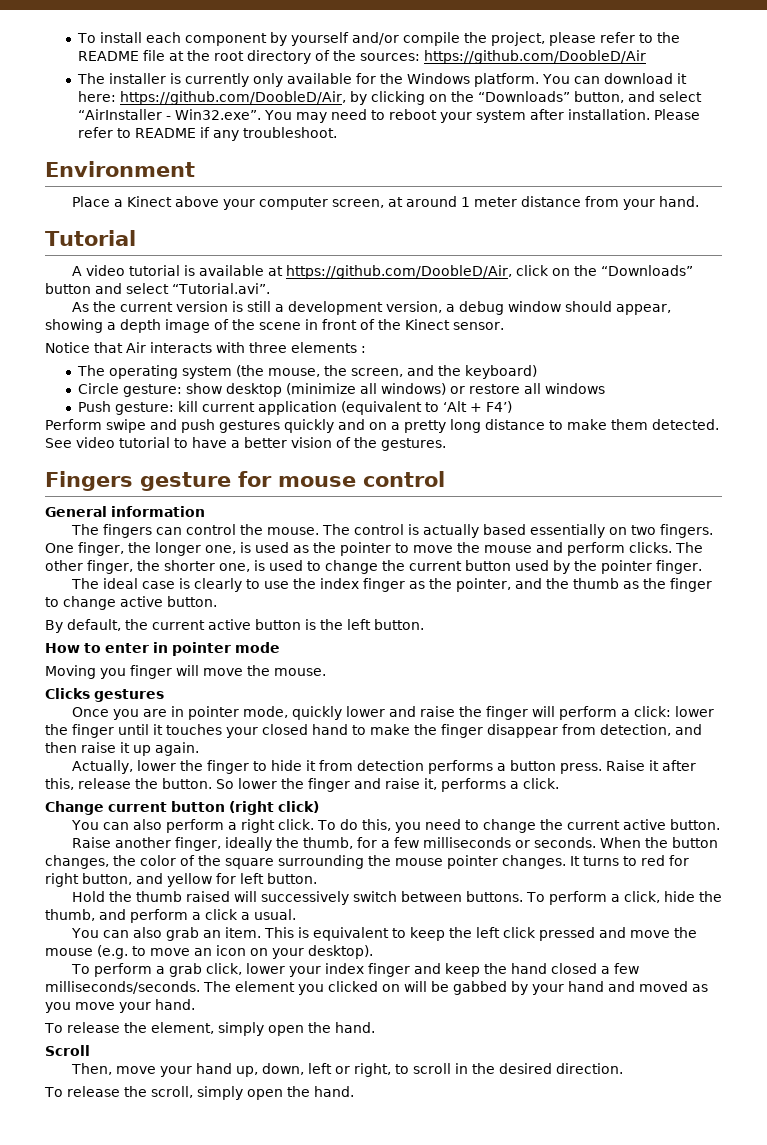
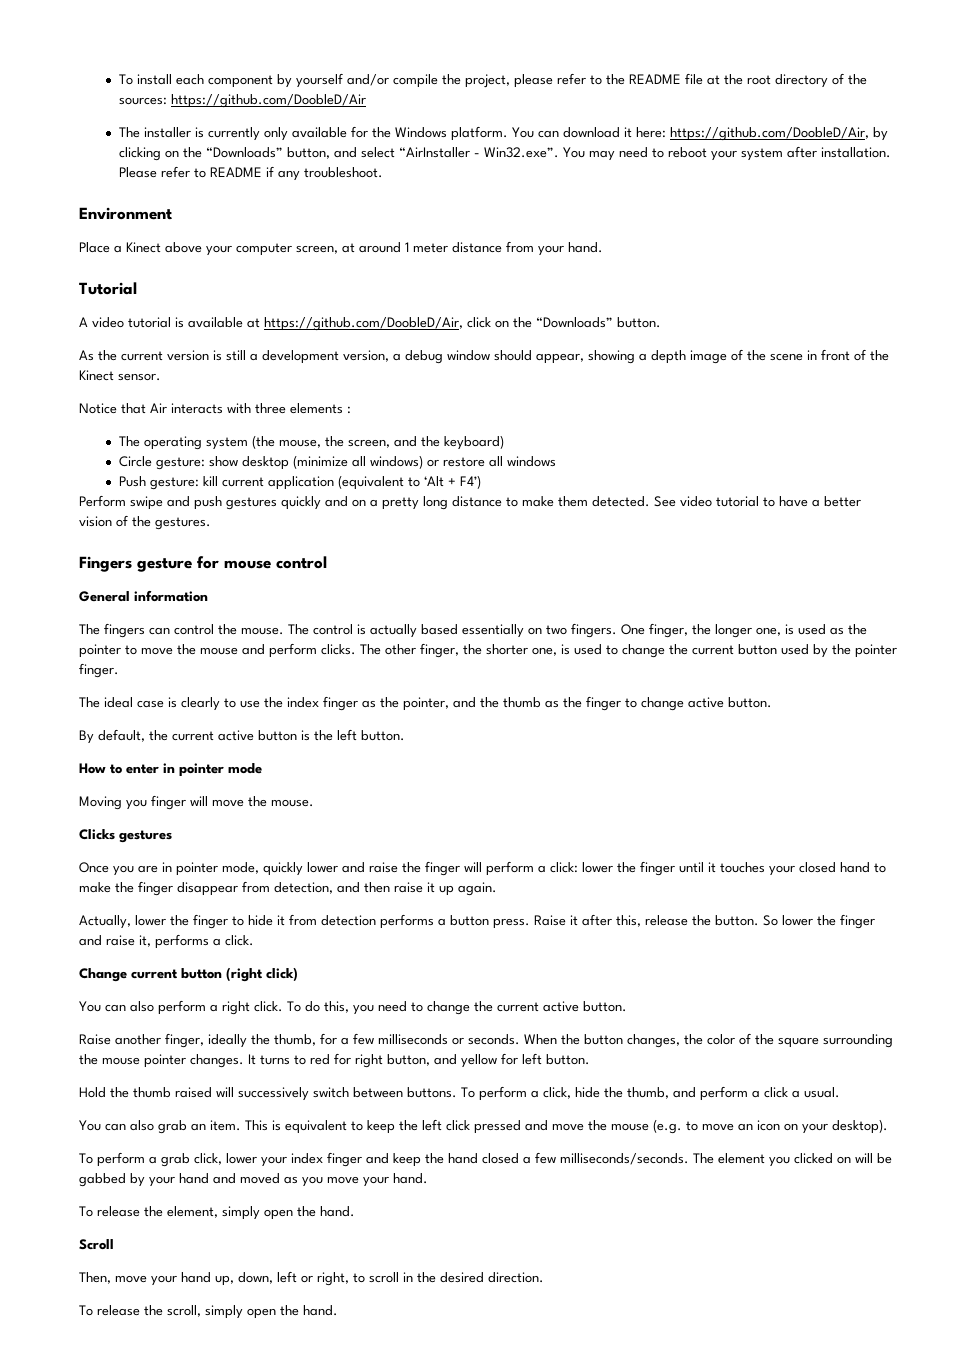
- A video tutorial is available at https://github.com/DoobleD/Air, click on the “Downloads” button and select “Tutorial.avi”.
+ A video tutorial is available at https://github.com/DoobleD/Air, click on the “Downloads” button.

